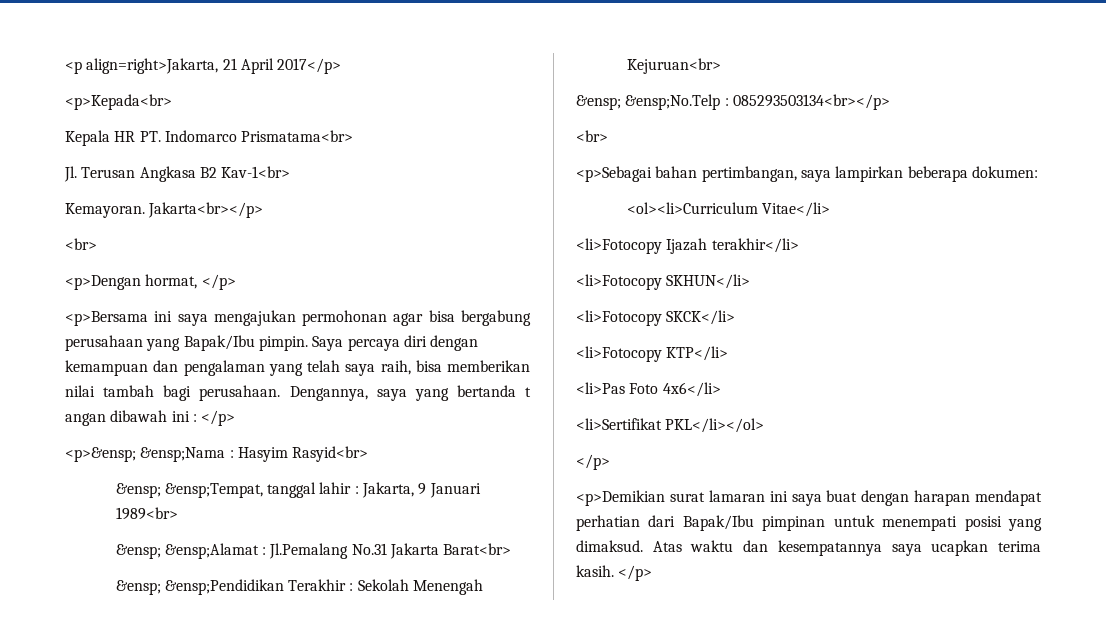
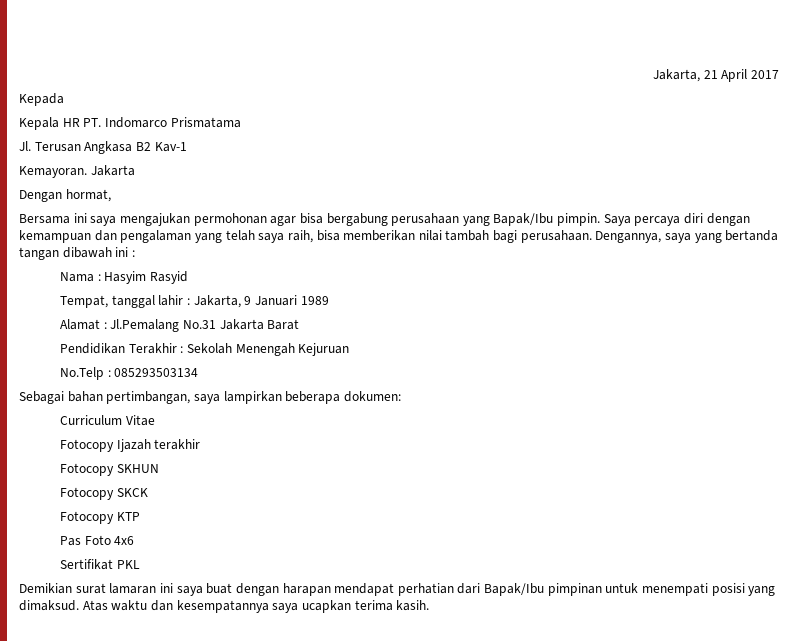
- <p align=right>Jakarta, 21 April 2017</p>
- <p>Kepada<br>
+ Jakarta, 21 April 2017
+ Kepada
- Kepala HR PT. Indomarco Prismatama<br>
+ Kepala HR PT. Indomarco Prismatama
- Jl. Terusan Angkasa B2 Kav-1<br>
+ Jl. Terusan Angkasa B2 Kav-1
- Kemayoran. Jakarta<br></p>
- <br>
- <p>Dengan hormat, </p>
- <p>Bersama ini saya mengajukan permohonan agar bisa bergabung perusahaan yang Bapak/Ibu pimpin.
+ Kemayoran. Jakarta
+ Dengan hormat,
+ Bersama ini saya mengajukan permohonan agar bisa bergabung perusahaan yang Bapak/Ibu pimpin.
- Dengannya, saya yang bertanda t angan dibawah ini : </p>
- <p>&ensp; &ensp;Nama : Hasyim Rasyid<br>
- &ensp; &ensp;Tempat, tanggal lahir : Jakarta, 9 Januari 1989<br>
- &ensp; &ensp;Alamat : Jl.Pemalang No.31 Jakarta Barat<br>
- &ensp; &ensp;Pendidikan Terakhir : Sekolah Menengah Kejuruan<br>
- &ensp; &ensp;No.Telp : 085293503134<br></p>
- <br>
- <p>Sebagai bahan pertimbangan, saya lampirkan beberapa dokumen:
+ Dengannya, saya yang bertanda tangan dibawah ini :
+ Nama : Hasyim Rasyid
+ Tempat, tanggal lahir : Jakarta, 9 Januari 1989
+ Alamat : Jl.Pemalang No.31 Jakarta Barat
+ Pendidikan Terakhir : Sekolah Menengah Kejuruan
+ No.Telp : 085293503134
+ Sebagai bahan pertimbangan, saya lampirkan beberapa dokumen:
- <ol><li>Curriculum Vitae</li>
- <li>Fotocopy Ijazah terakhir</li>
- <li>Fotocopy SKHUN</li>
- <li>Fotocopy SKCK</li>
- <li>Fotocopy KTP</li>
- <li>Pas Foto 4x6</li>
- <li>Sertifikat PKL</li></ol>
- </p>
- <p>Demikian surat lamaran ini saya buat dengan harapan mendapat perhatian dari Bapak/Ibu pimpinan untuk menempati posisi yang dimaksud.
+ Curriculum Vitae
+ Fotocopy Ijazah terakhir
+ Fotocopy SKHUN
+ Fotocopy SKCK
+ Fotocopy KTP
+ Pas Foto 4x6
+ Sertifikat PKL
+ Demikian surat lamaran ini saya buat dengan harapan mendapat perhatian dari Bapak/Ibu pimpinan untuk menempati posisi yang dimaksud.
- Atas waktu dan kesempatannya saya ucapkan terima kasih. </p>
+ Atas waktu dan kesempatannya saya ucapkan terima kasih.

